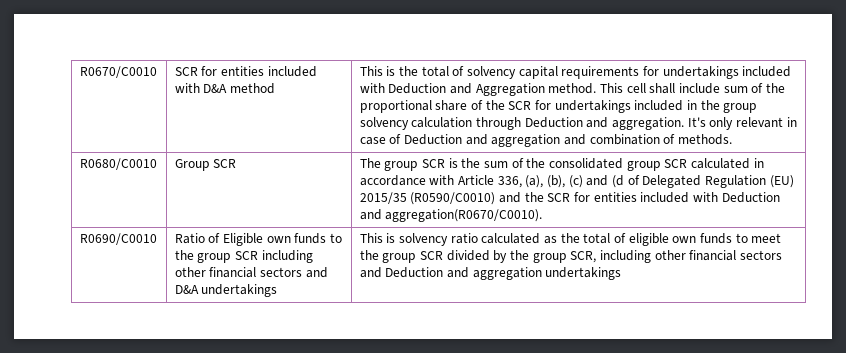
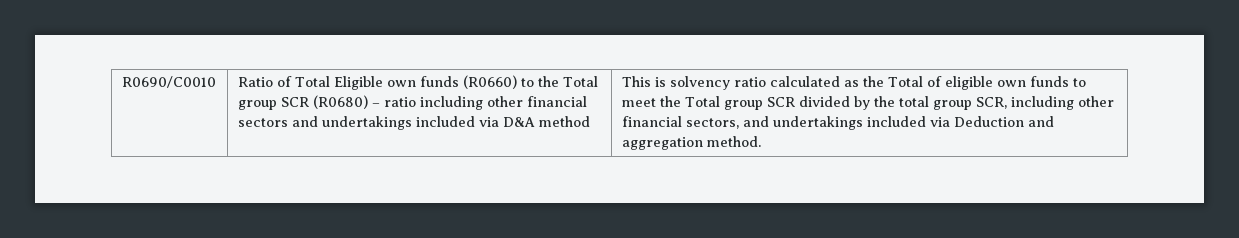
- R0670/C0010 | SCR for entities included with D&A method | This is the total of solvency capital requirements for undertakings included with Deduction and Aggregation method. This cell shall include sum of the proportional share of the SCR for undertakings included in the group solvency calculation through Deduction and aggregation. It's only relevant in case of Deduction and aggregation and combination of methods.
- R0680/C0010 | Group SCR | The group SCR is the sum of the consolidated group SCR calculated in accordance with Article 336, (a), (b), (c) and (d of Delegated Regulation (EU) 2015/35 (R0590/C0010) and the SCR for entities included with Deduction and aggregation(R0670/C0010).
- Ratio of Eligible own funds to the group SCR including other financial sectors and D&A undertakings
+ Ratio of Total Eligible own funds (R0660) to the Total group SCR (R0680) – ratio including other financial sectors and undertakings included via D&A method
- This is solvency ratio calculated as the total of eligible own funds to meet the group SCR divided by the group SCR, including other financial sectors and Deduction and aggregation undertakings
+ This is solvency ratio calculated as the Total of eligible own funds to meet the Total group SCR divided by the total group SCR, including other financial sectors, and undertakings included via Deduction and aggregation method.

